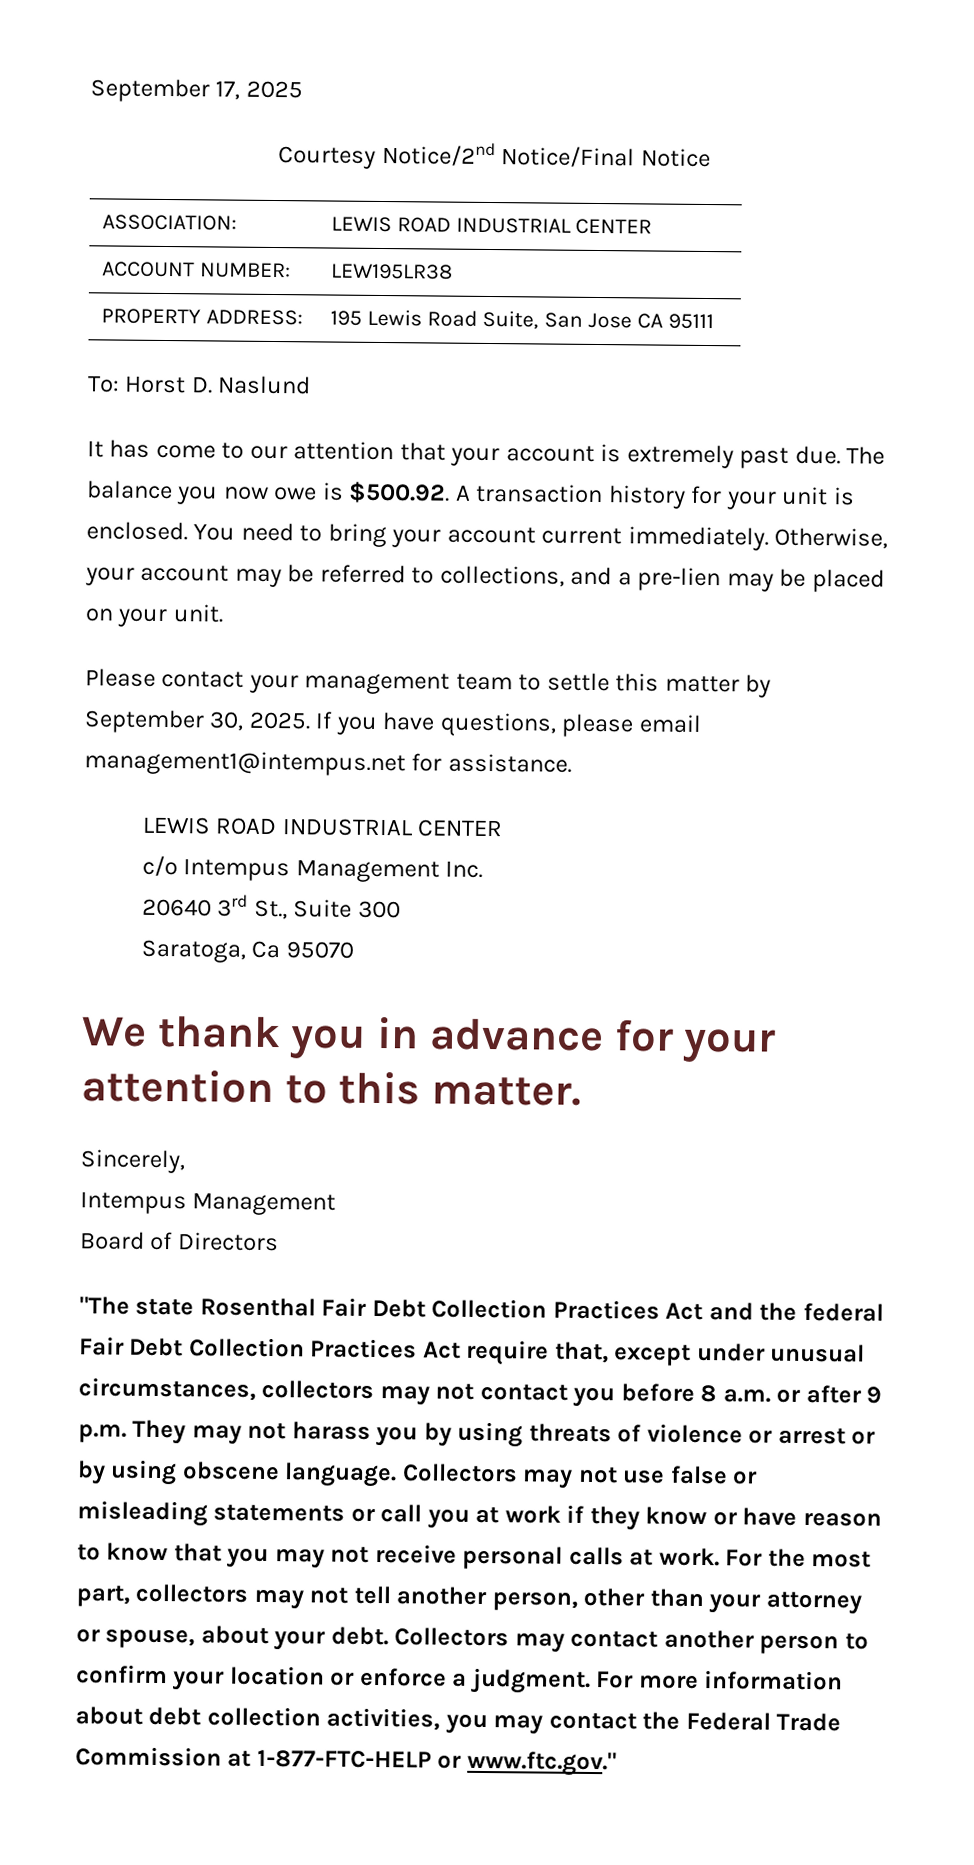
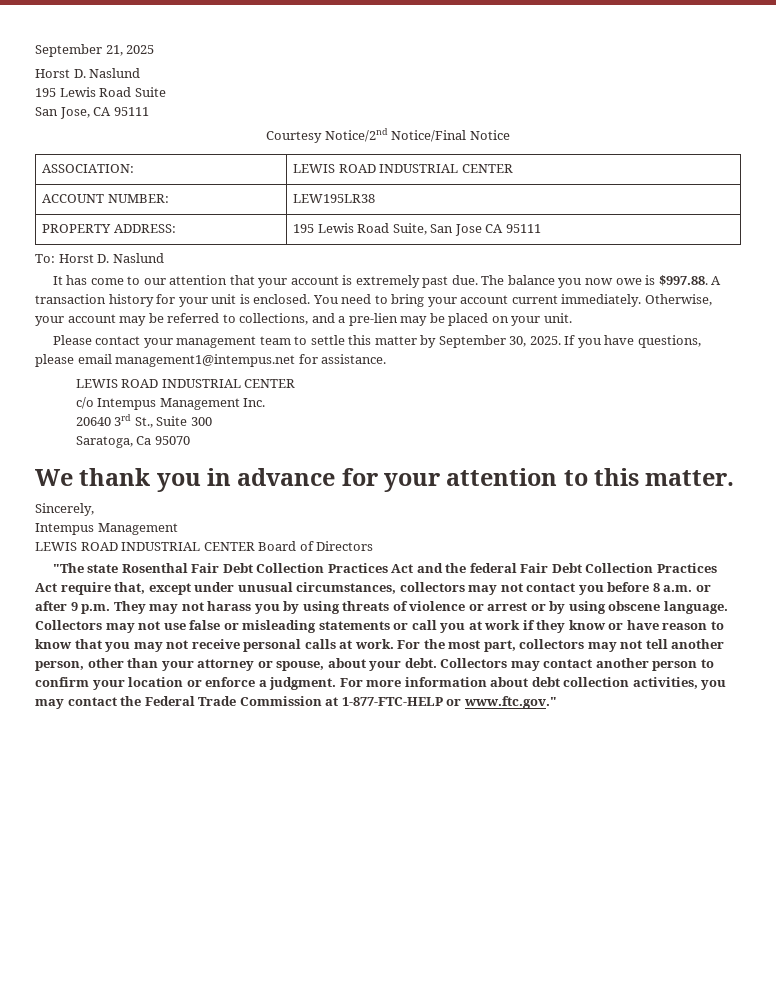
- September 17, 2025
+ September 21, 2025
+ Horst D. Naslund
+ 195 Lewis Road Suite
+ San Jose, CA 95111
- The balance you now owe is $500.92. A transaction history for your unit is enclosed.
+ The balance you now owe is $997.88. A transaction history for your unit is enclosed.
- Board of Directors
+ LEWIS ROAD INDUSTRIAL CENTER Board of Directors

